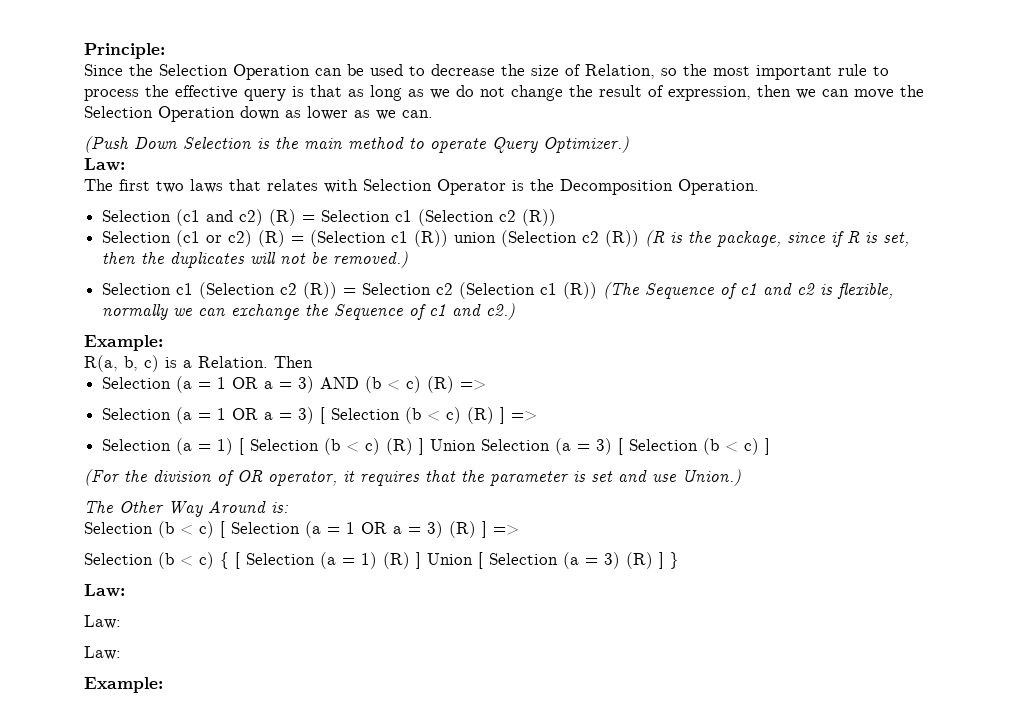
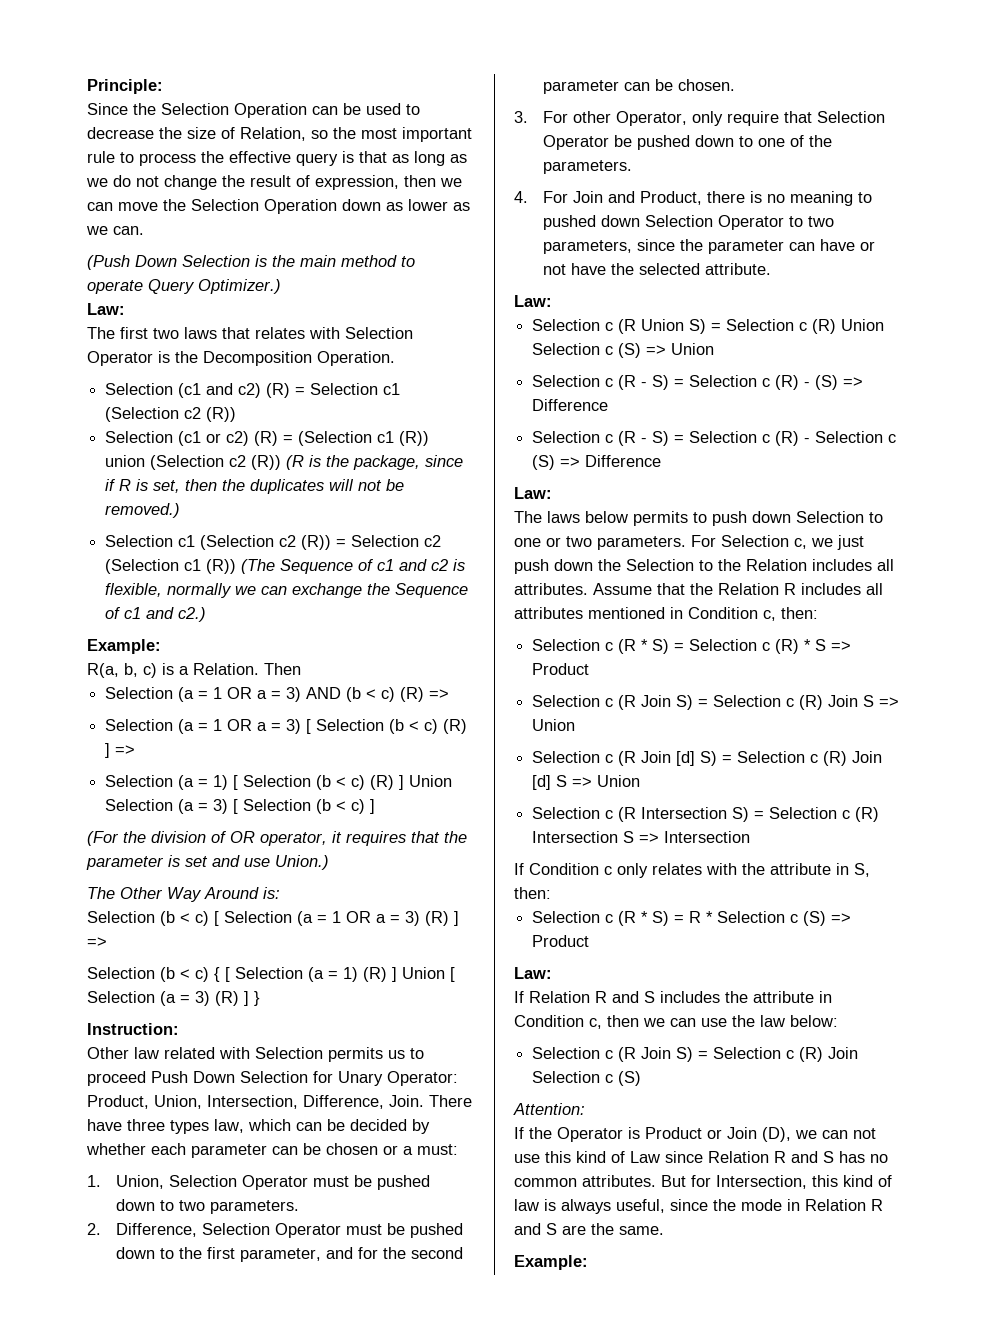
  Selection (b < c) { [ Selection (a = 1) (R) ] Union [ Selection (a = 3) (R) ] }
+ Instruction:
+ Other law related with Selection permits us to proceed Push Down Selection for Unary Operator: Product, Union, Intersection, Difference, Join. There have three types law, which can be decided by whether each parameter can be chosen or a must:
+ 1. Union, Selection Operator must be pushed down to two parameters.
+ 2. Difference, Selection Operator must be pushed down to the first parameter, and for the second parameter can be chosen.
+ 3. For other Operator, only require that Selection Operator be pushed down to one of the parameters.
+ 4. For Join and Product, there is no meaning to pushed down Selection Operator to two parameters, since the parameter can have or not have the selected attribute.
  Law:
+ Selection c (R Union S) = Selection c (R) Union Selection c (S) => Union
+ Selection c (R - S) = Selection c (R) - (S) => Difference
+ Selection c (R - S) = Selection c (R) - Selection c (S) => Difference
  Law:
+ The laws below permits to push down Selection to one or two parameters. For Selection c, we just push down the Selection to the Relation includes all attributes. Assume that the Relation R includes all attributes mentioned in Condition c, then:
+ Selection c (R * S) = Selection c (R) * S => Product
+ Selection c (R Join S) = Selection c (R) Join S => Union
+ Selection c (R Join [d] S) = Selection c (R) Join [d] S => Union
+ Selection c (R Intersection S) = Selection c (R) Intersection S => Intersection
+ If Condition c only relates with the attribute in S, then:
+ Selection c (R * S) = R * Selection c (S) => Product
  Law:
+ If Relation R and S includes the attribute in Condition c, then we can use the law below:
+ Selection c (R Join S) = Selection c (R) Join Selection c (S)
+ Attention:
+ If the Operator is Product or Join (D), we can not use this kind of Law since Relation R and S has no common attributes. But for Intersection, this kind of law is always useful, since the mode in Relation R and S are the same.

